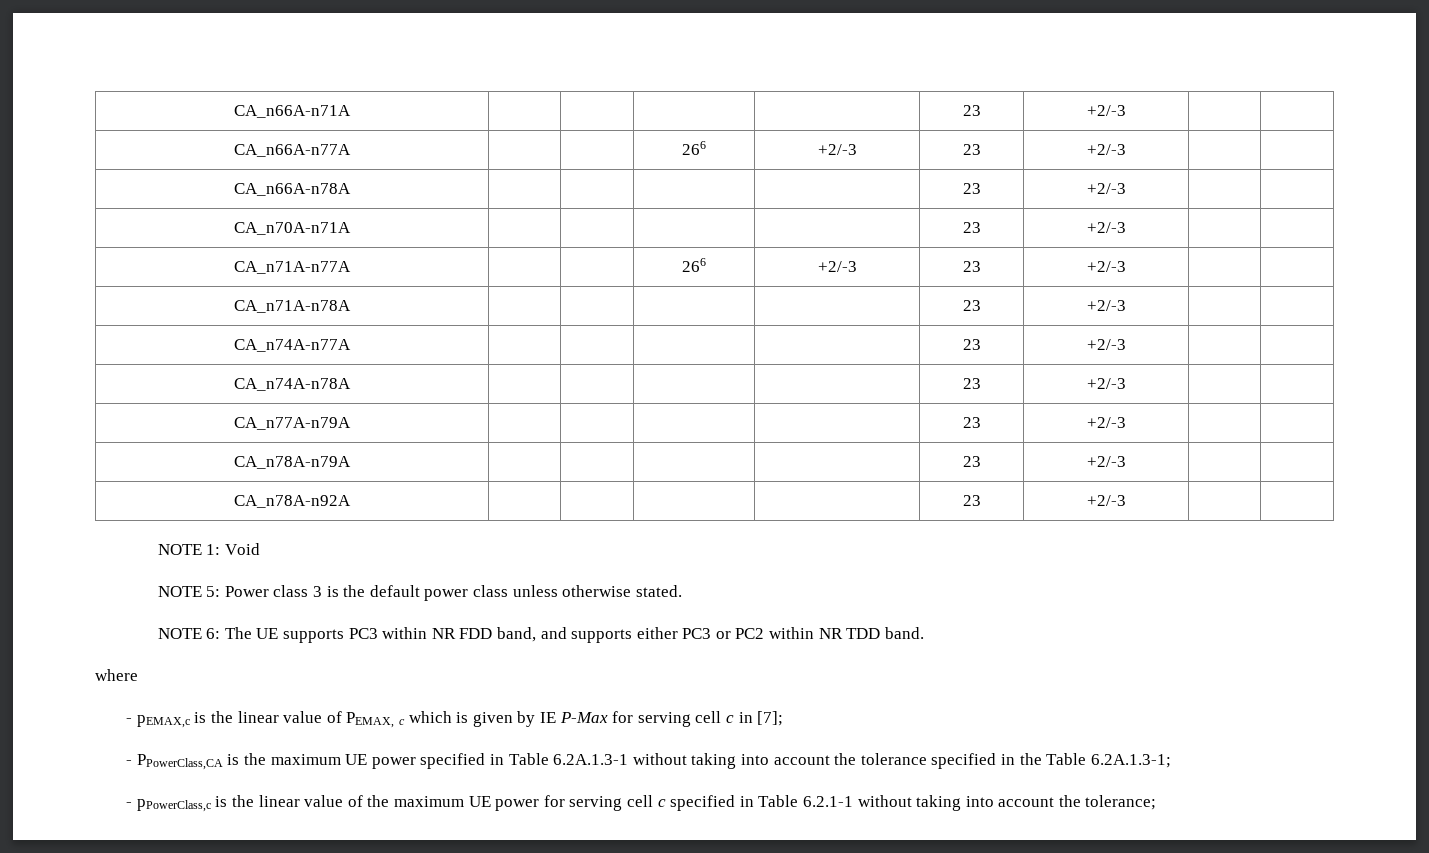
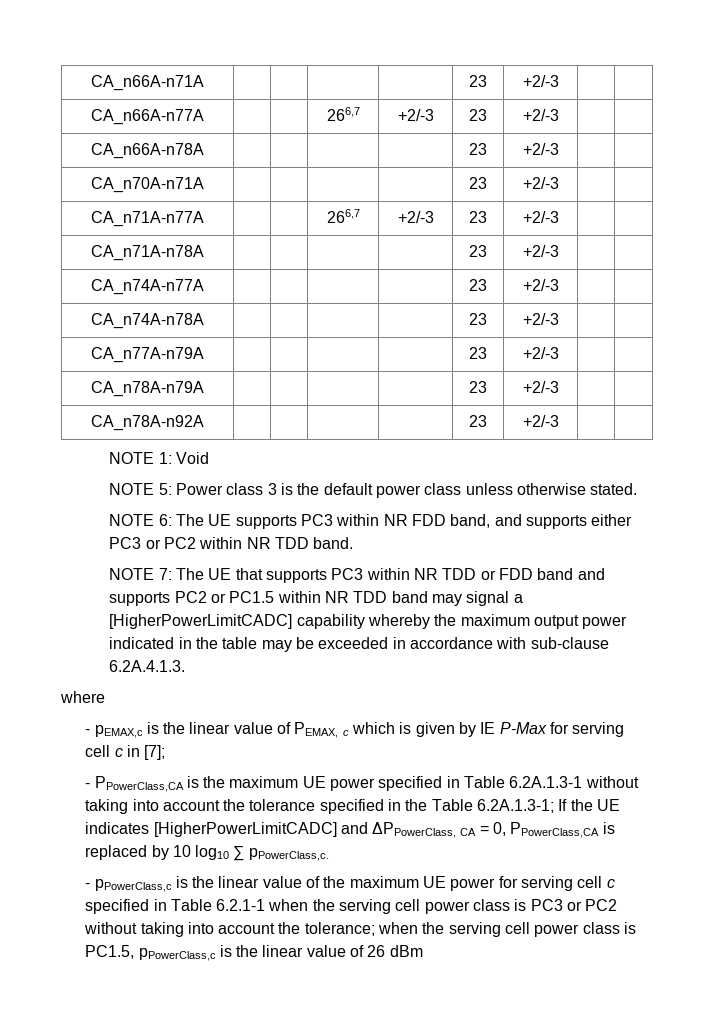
- CA_n66A-n77A | | | 266 | +2/-3 | 23 | +2/-3 | |
+ CA_n66A-n77A | | | 266,7 | +2/-3 | 23 | +2/-3 | |
- CA_n71A-n77A | | | 266 | +2/-3 | 23 | +2/-3 | |
+ CA_n71A-n77A | | | 266,7 | +2/-3 | 23 | +2/-3 | |
+ NOTE 7: The UE that supports PC3 within NR TDD or FDD band and supports PC2 or PC1.5 within NR TDD band may signal a [HigherPowerLimitCADC] capability whereby the maximum output power indicated in the table may be exceeded in accordance with sub-clause 6.2A.4.1.3.
- - PPowerClass,CA is the maximum UE power specified in Table 6.2A.1.3-1 without taking into account the tolerance specified in the Table 6.2A.1.3-1;
+ - PPowerClass,CA is the maximum UE power specified in Table 6.2A.1.3-1 without taking into account the tolerance specified in the Table 6.2A.1.3-1; If the UE indicates [HigherPowerLimitCADC] and ΔPPowerClass, CA = 0, PPowerClass,CA is replaced by 10 log10 ∑ pPowerClass,c.
- - pPowerClass,c is the linear value of the maximum UE power for serving cell c specified in Table 6.2.1-1 without taking into account the tolerance;
+ - pPowerClass,c is the linear value of the maximum UE power for serving cell c specified in Table 6.2.1-1 when the serving cell power class is PC3 or PC2 without taking into account the tolerance; when the serving cell power class is PC1.5, pPowerClass,c is the linear value of 26 dBm

